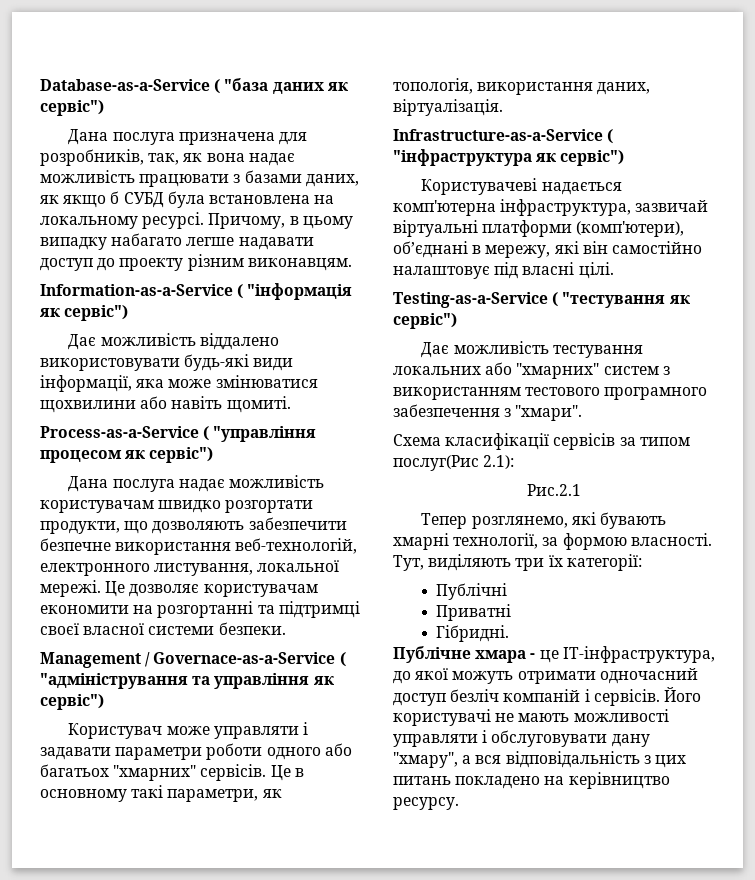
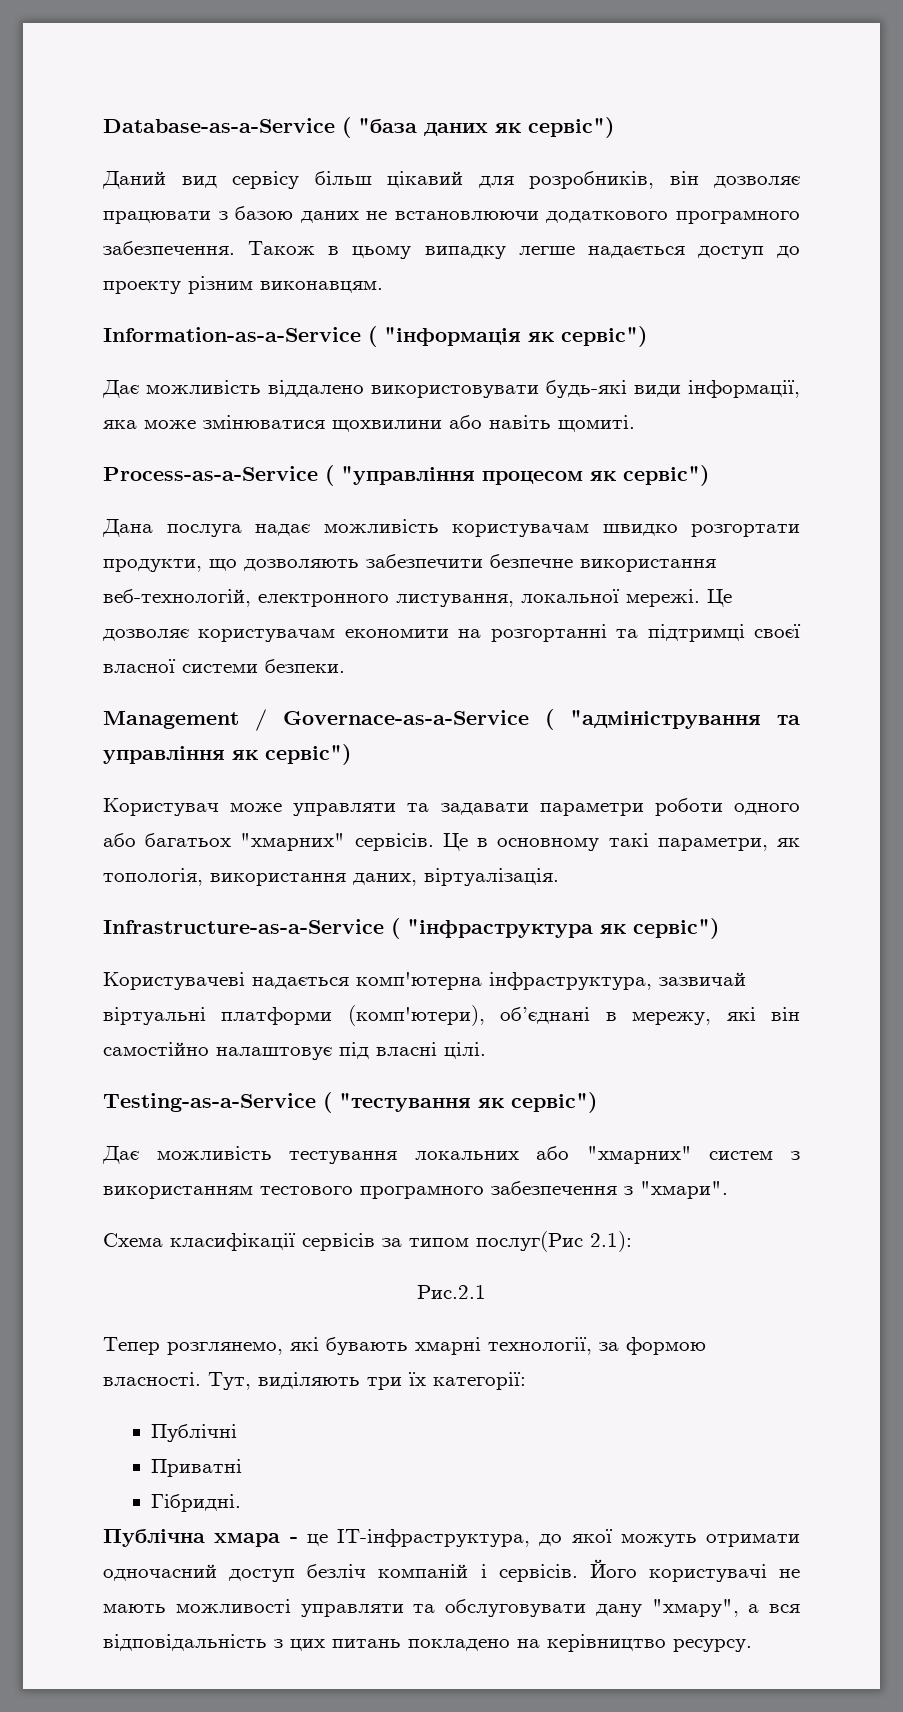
- Дана послуга призначена для розробників, так, як вона надає можливість працювати з базами даних, як якщо б СУБД була встановлена на локальному ресурсі. Причому, в цьому випадку набагато легше надавати доступ до проекту різним виконавцям.
+ Даний вид сервісу більш цікавий для розробників, він дозволяє працювати з базою даних не встановлюючи додаткового програмного забезпечення. Також в цьому випадку легше надається доступ до проекту різним виконавцям.
- Користувач може управляти і задавати параметри роботи одного або багатьох "хмарних" сервісів.
+ Користувач може управляти та задавати параметри роботи одного або багатьох "хмарних" сервісів.
- Публічне хмара - це ІТ-інфраструктура, до якої можуть отримати одночасний доступ безліч компаній і сервісів.
+ Публічна хмара - це ІТ-інфраструктура, до якої можуть отримати одночасний доступ безліч компаній і сервісів.
- Його користувачі не мають можливості управляти і обслуговувати дану "хмару", а вся відповідальність з цих питань покладено на керівництво ресурсу.
+ Його користувачі не мають можливості управляти та обслуговувати дану "хмару", а вся відповідальність з цих питань покладено на керівництво ресурсу.

